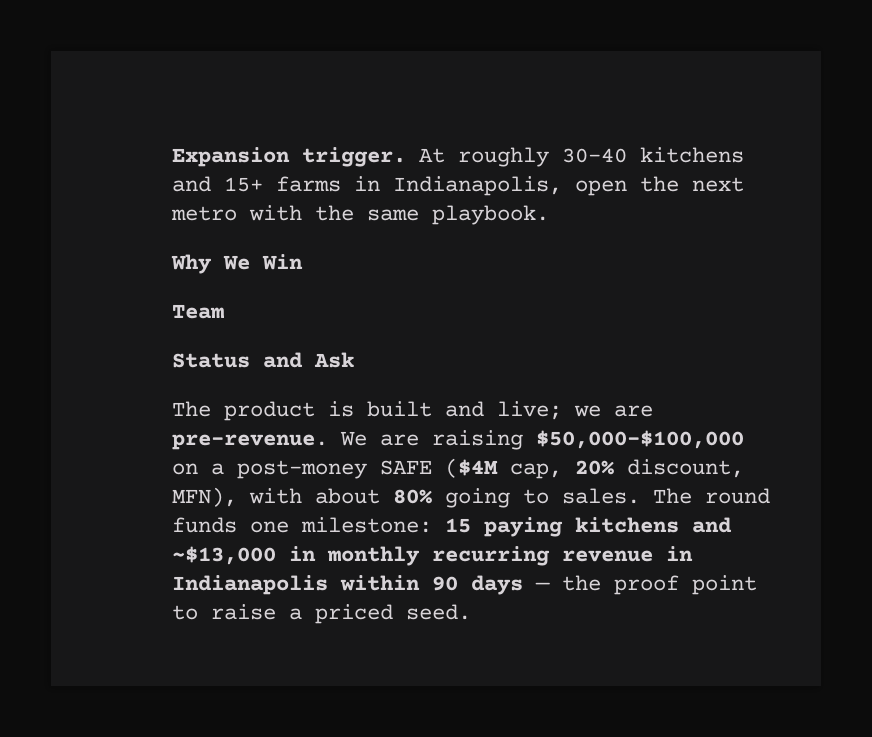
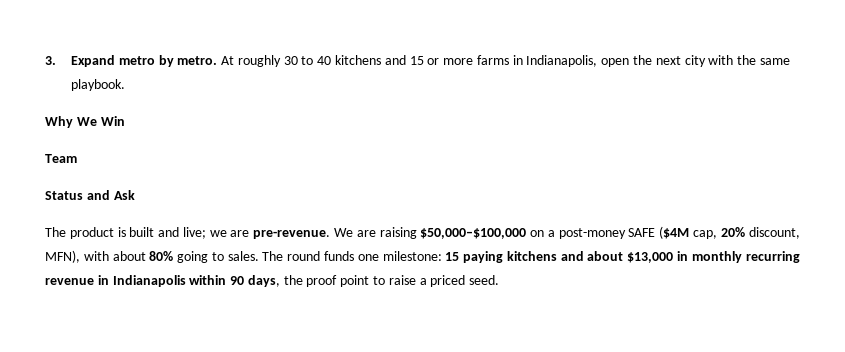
- Expansion trigger. At roughly 30–40 kitchens and 15+ farms in Indianapolis, open the next metro with the same playbook.
+ 3. Expand metro by metro. At roughly 30 to 40 kitchens and 15 or more farms in Indianapolis, open the next city with the same playbook.
- The round funds one milestone: 15 paying kitchens and ~$13,000 in monthly recurring revenue in Indianapolis within 90 days — the proof point to raise a priced seed.
+ The round funds one milestone: 15 paying kitchens and about $13,000 in monthly recurring revenue in Indianapolis within 90 days, the proof point to raise a priced seed.

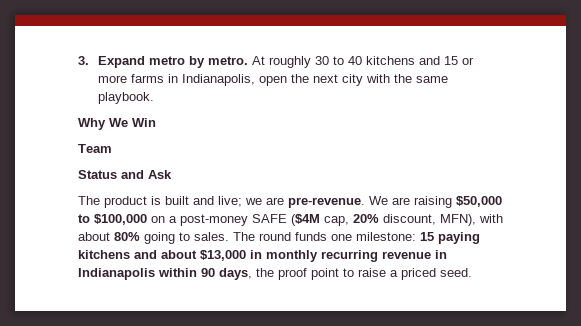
- We are raising $50,000–$100,000 on a post-money SAFE ($4M cap, 20% discount, MFN), with about 80% going to sales.
+ We are raising $50,000 to $100,000 on a post-money SAFE ($4M cap, 20% discount, MFN), with about 80% going to sales.

